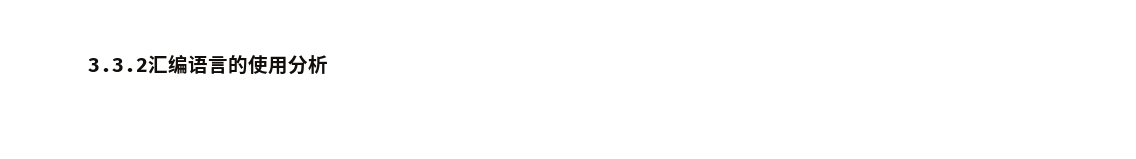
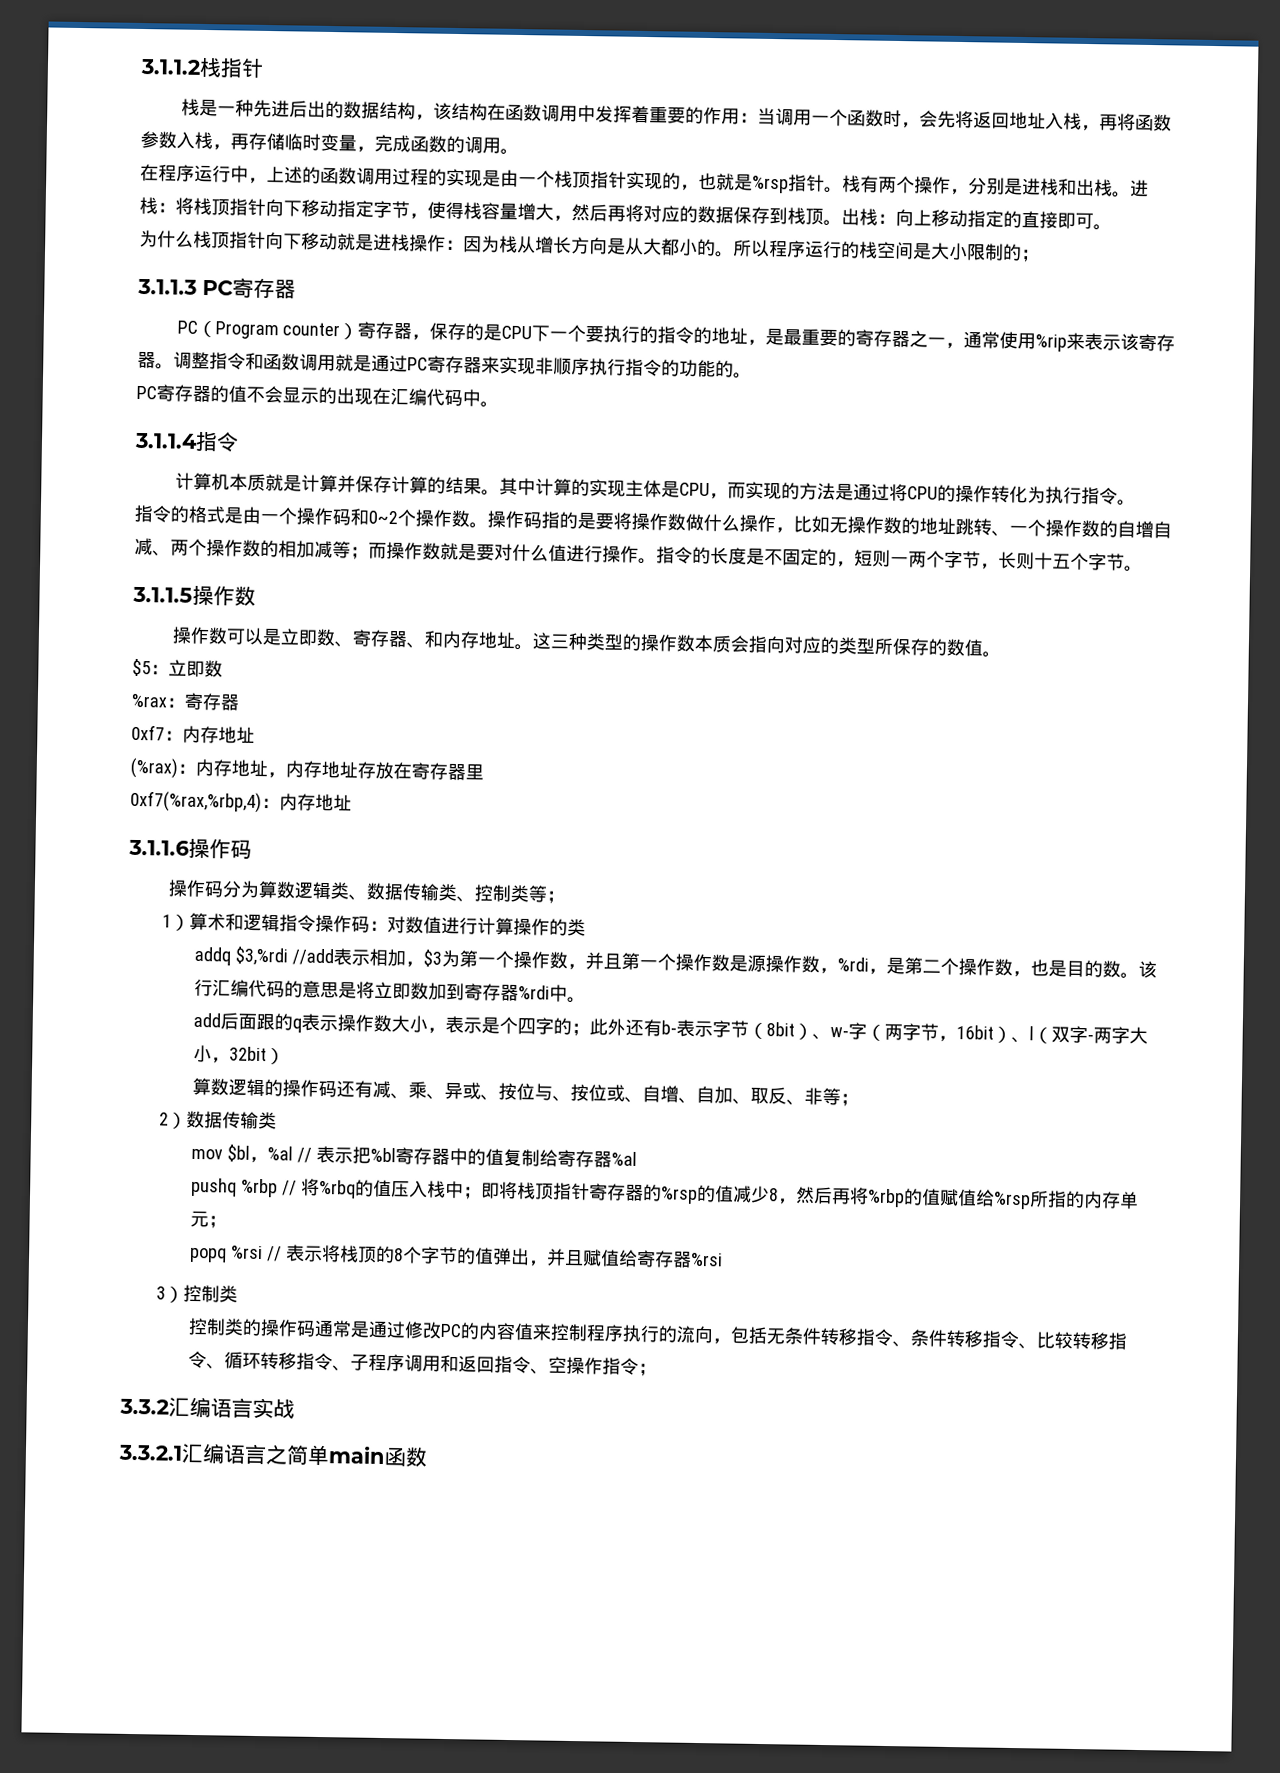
- 3.3.2汇编语言的使用分析
+ 3.1.1.2栈指针
+ 栈是一种先进后出的数据结构，该结构在函数调用中发挥着重要的作用：当调用一个函数时，会先将返回地址入栈，再将函数参数入栈，再存储临时变量，完成函数的调用。
+ 在程序运行中，上述的函数调用过程的实现是由一个栈顶指针实现的，也就是%rsp指针。栈有两个操作，分别是进栈和出栈。进栈：将栈顶指针向下移动指定字节，使得栈容量增大，然后再将对应的数据保存到栈顶。出栈：向上移动指定的直接即可。
+ 为什么栈顶指针向下移动就是进栈操作：因为栈从增长方向是从大都小的。所以程序运行的栈空间是大小限制的；
+ 3.1.1.3 PC寄存器
+ PC（Program counter）寄存器，保存的是CPU下一个要执行的指令的地址，是最重要的寄存器之一，通常使用%rip来表示该寄存器。调整指令和函数调用就是通过PC寄存器来实现非顺序执行指令的功能的。
+ PC寄存器的值不会显示的出现在汇编代码中。
+ 3.1.1.4指令
+ 计算机本质就是计算并保存计算的结果。其中计算的实现主体是CPU，而实现的方法是通过将CPU的操作转化为执行指令。
+ 指令的格式是由一个操作码和0~2个操作数。操作码指的是要将操作数做什么操作，比如无操作数的地址跳转、一个操作数的自增自减、两个操作数的相加减等；而操作数就是要对什么值进行操作。指令的长度是不固定的，短则一两个字节，长则十五个字节。
+ 3.1.1.5操作数
+ 操作数可以是立即数、寄存器、和内存地址。这三种类型的操作数本质会指向对应的类型所保存的数值。
+ $5：立即数
+ %rax：寄存器
+ 0xf7：内存地址
+ (%rax)：内存地址，内存地址存放在寄存器里
+ 0xf7(%rax,%rbp,4)：内存地址
+ 3.1.1.6操作码
+ 操作码分为算数逻辑类、数据传输类、控制类等；
+ 1）算术和逻辑指令操作码：对数值进行计算操作的类
+ addq $3,%rdi //add表示相加，$3为第一个操作数，并且第一个操作数是源操作数，%rdi，是第二个操作数，也是目的数。该行汇编代码的意思是将立即数加到寄存器%rdi中。
+ add后面跟的q表示操作数大小，表示是个四字的；此外还有b-表示字节（8bit）、w-字（两字节，16bit）、l（双字-两字大小，32bit）
+ 算数逻辑的操作码还有减、乘、异或、按位与、按位或、自增、自加、取反、非等；
+ 2）数据传输类
+ mov $bl，%al // 表示把%bl寄存器中的值复制给寄存器%al
+ pushq %rbp // 将%rbq的值压入栈中；即将栈顶指针寄存器的%rsp的值减少8，然后再将%rbp的值赋值给%rsp所指的内存单元；
+ popq %rsi // 表示将栈顶的8个字节的值弹出，并且赋值给寄存器%rsi
+ 3）控制类
+ 控制类的操作码通常是通过修改PC的内容值来控制程序执行的流向，包括无条件转移指令、条件转移指令、比较转移指令、循环转移指令、子程序调用和返回指令、空操作指令；
+ 3.3.2汇编语言实战
+ 3.3.2.1汇编语言之简单main函数

